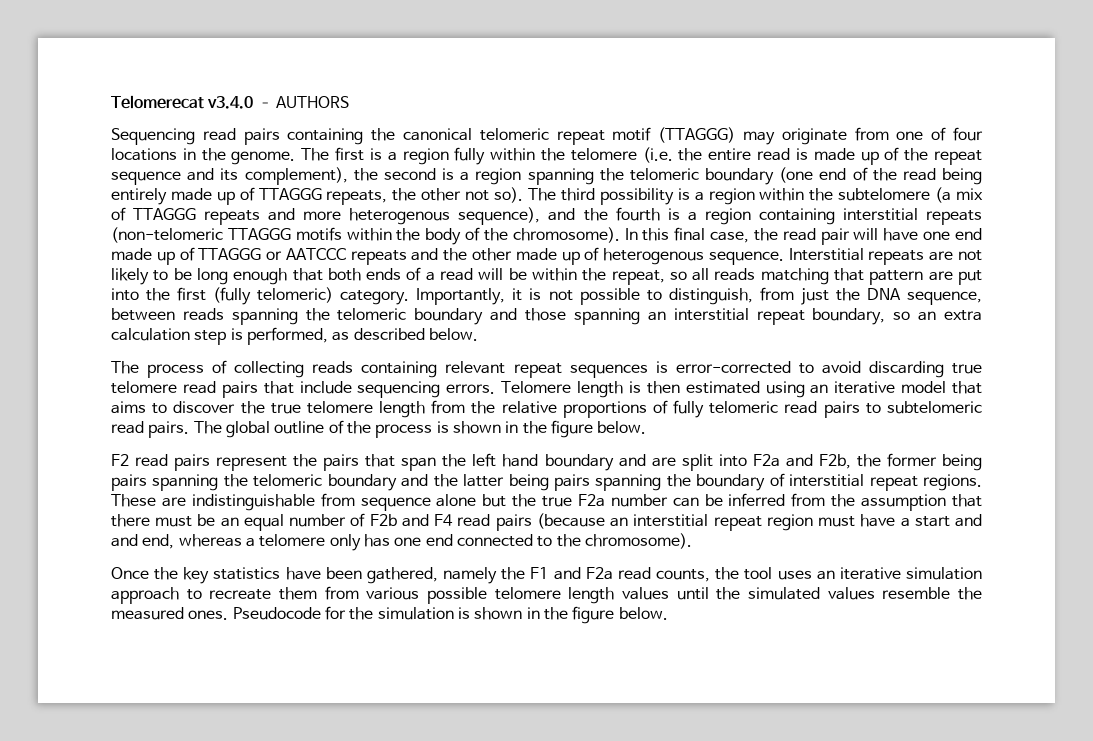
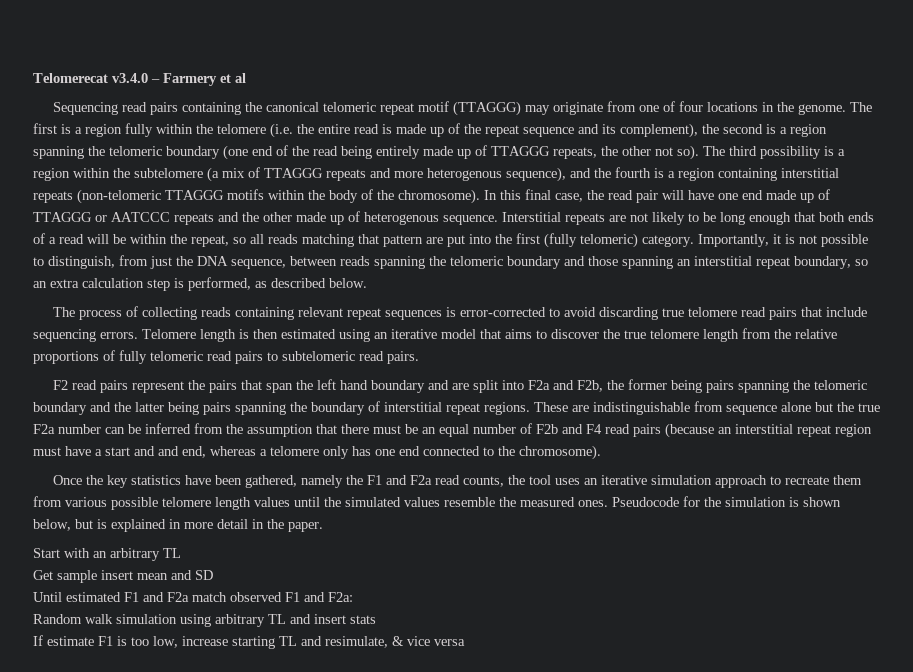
- Telomerecat v3.4.0 – AUTHORS
+ Telomerecat v3.4.0 – Farmery et al
- The global outline of the process is shown in the figure below.
- Pseudocode for the simulation is shown in the figure below.
+ Pseudocode for the simulation is shown below, but is explained in more detail in the paper.
+ Start with an arbitrary TL
+ Get sample insert mean and SD
+ Until estimated F1 and F2a match observed F1 and F2a:
+ Random walk simulation using arbitrary TL and insert stats
+ If estimate F1 is too low, increase starting TL and resimulate, & vice versa

